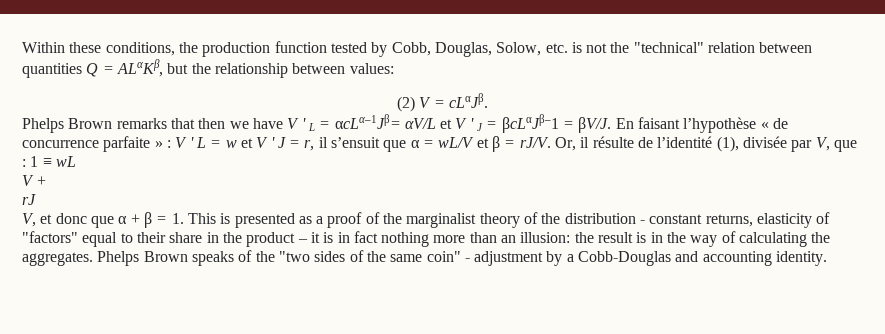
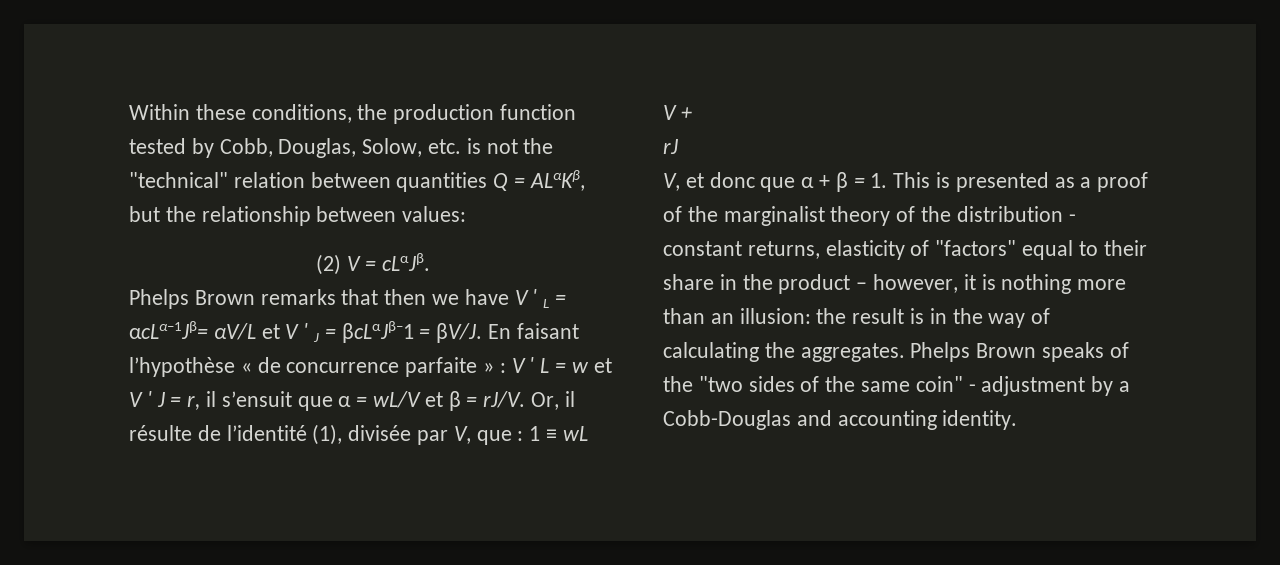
- V, et donc que α + β = 1. This is presented as a proof of the marginalist theory of the distribution - constant returns, elasticity of "factors" equal to their share in the product – it is in fact nothing more than an illusion: the result is in the way of calculating the aggregates.
+ V, et donc que α + β = 1. This is presented as a proof of the marginalist theory of the distribution - constant returns, elasticity of "factors" equal to their share in the product – however, it is nothing more than an illusion: the result is in the way of calculating the aggregates.

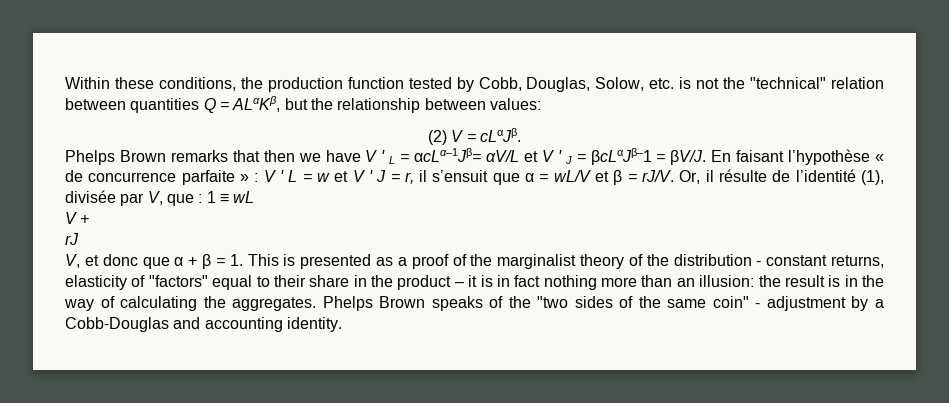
- V, et donc que α + β = 1. This is presented as a proof of the marginalist theory of the distribution - constant returns, elasticity of "factors" equal to their share in the product – however, it is nothing more than an illusion: the result is in the way of calculating the aggregates.
+ V, et donc que α + β = 1. This is presented as a proof of the marginalist theory of the distribution - constant returns, elasticity of "factors" equal to their share in the product – it is in fact nothing more than an illusion: the result is in the way of calculating the aggregates.

